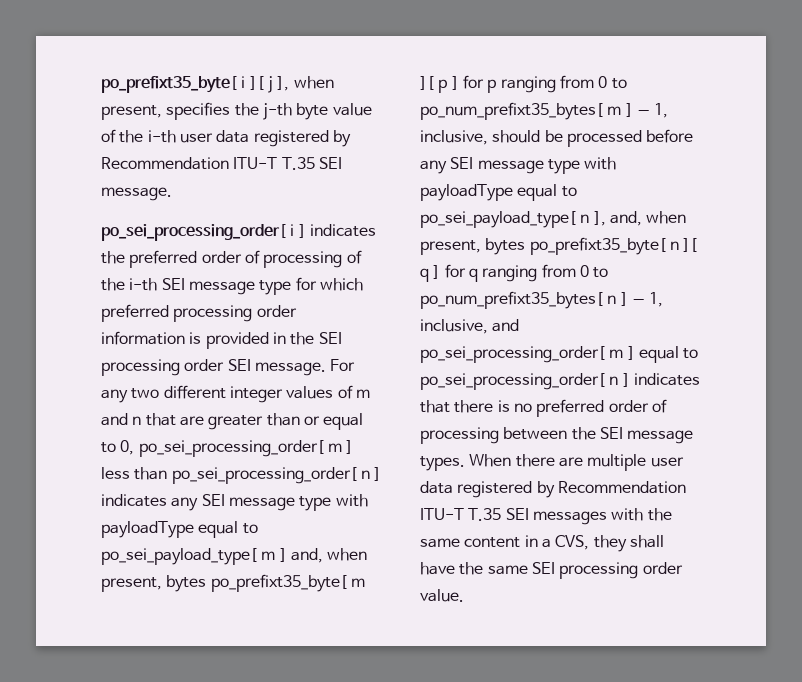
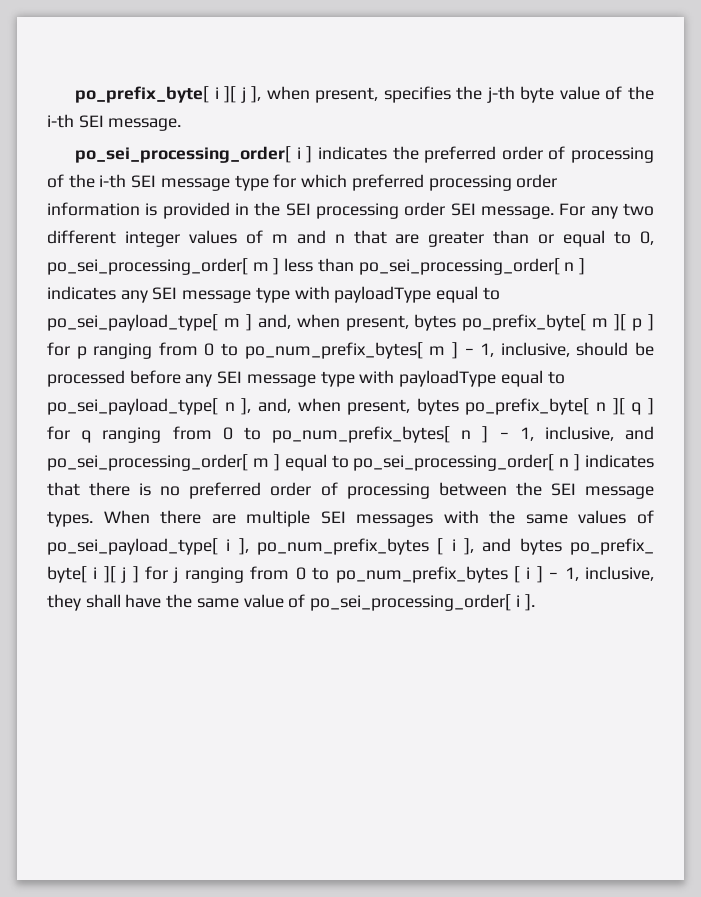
- po_prefixt35_byte[ i ][ j ], when present, specifies the j-th byte value of the i-th user data registered by Recommendation ITU-T T.35 SEI message.
+ po_prefix_byte[ i ][ j ], when present, specifies the j-th byte value of the i-th SEI message.
- For any two different integer values of m and n that are greater than or equal to 0, po_sei_processing_order[ m ] less than po_sei_processing_order[ n ] indicates any SEI message type with payloadType equal to po_sei_payload_type[ m ] and, when present, bytes po_prefixt35_byte[ m ][ p ] for p ranging from 0 to po_num_prefixt35_bytes[ m ] − 1, inclusive, should be processed before any SEI message type with payloadType equal to po_sei_payload_type[ n ], and, when present, bytes po_prefixt35_byte[ n ][ q ] for q ranging from 0 to po_num_prefixt35_bytes[ n ] − 1, inclusive, and po_sei_processing_order[ m ] equal to po_sei_processing_order[ n ] indicates that there is no preferred order of processing between the SEI message types.
+ For any two different integer values of m and n that are greater than or equal to 0, po_sei_processing_order[ m ] less than po_sei_processing_order[ n ] indicates any SEI message type with payloadType equal to po_sei_payload_type[ m ] and, when present, bytes po_prefix_byte[ m ][ p ] for p ranging from 0 to po_num_prefix_bytes[ m ] − 1, inclusive, should be processed before any SEI message type with payloadType equal to po_sei_payload_type[ n ], and, when present, bytes po_prefix_byte[ n ][ q ] for q ranging from 0 to po_num_prefix_bytes[ n ] − 1, inclusive, and po_sei_processing_order[ m ] equal to po_sei_processing_order[ n ] indicates that there is no preferred order of processing between the SEI message types.
- When there are multiple user data registered by Recommendation ITU-T T.35 SEI messages with the same content in a CVS, they shall have the same SEI processing order value.
+ When there are multiple SEI messages with the same values of po_sei_payload_type[ i ], po_num_prefix_bytes [ i ], and bytes po_prefix_ byte[ i ][ j ] for j ranging from 0 to po_num_prefix_bytes [ i ] − 1, inclusive, they shall have the same value of po_sei_processing_order[ i ].

